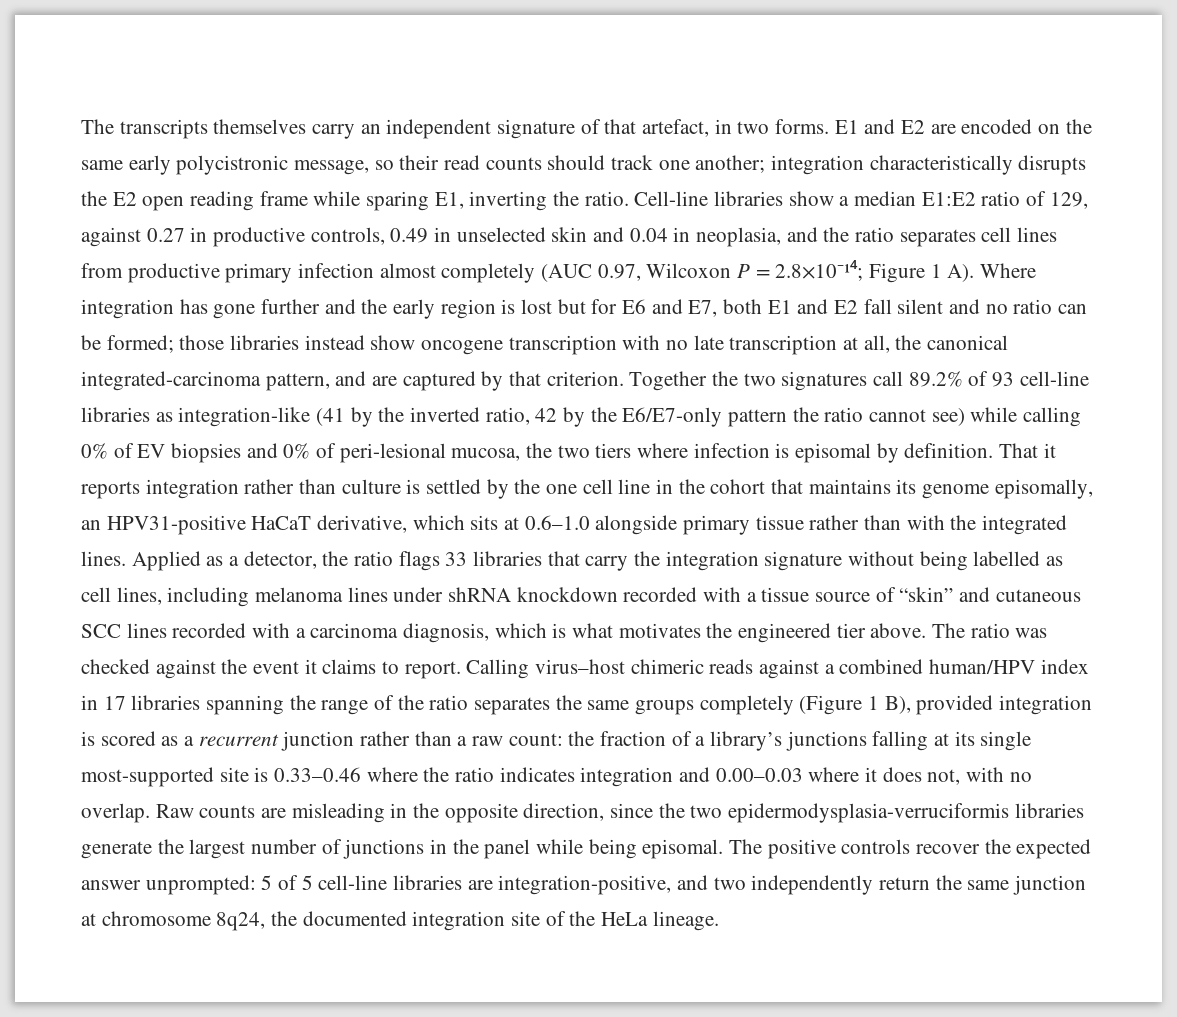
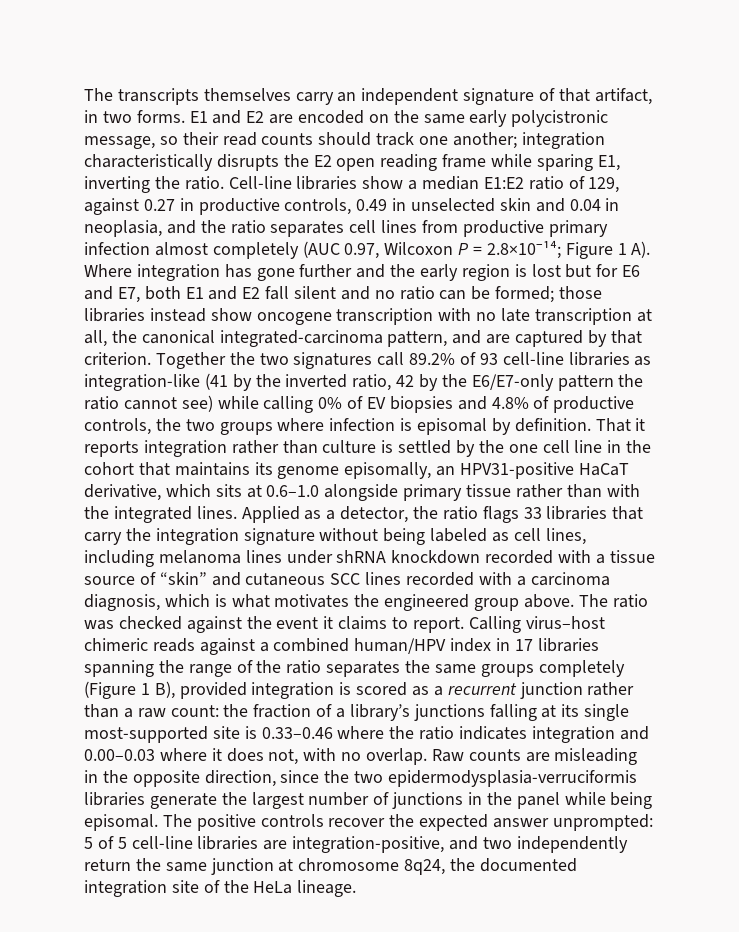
- The transcripts themselves carry an independent signature of that artefact, in two forms.
+ The transcripts themselves carry an independent signature of that artifact, in two forms.
- Together the two signatures call 89.2% of 93 cell-line libraries as integration-like (41 by the inverted ratio, 42 by the E6/E7-only pattern the ratio cannot see) while calling 0% of EV biopsies and 0% of peri-lesional mucosa, the two tiers where infection is episomal by definition.
+ Together the two signatures call 89.2% of 93 cell-line libraries as integration-like (41 by the inverted ratio, 42 by the E6/E7-only pattern the ratio cannot see) while calling 0% of EV biopsies and 4.8% of productive controls, the two groups where infection is episomal by definition.
- Applied as a detector, the ratio flags 33 libraries that carry the integration signature without being labelled as cell lines, including melanoma lines under shRNA knockdown recorded with a tissue source of “skin” and cutaneous SCC lines recorded with a carcinoma diagnosis, which is what motivates the engineered tier above.
+ Applied as a detector, the ratio flags 33 libraries that carry the integration signature without being labeled as cell lines, including melanoma lines under shRNA knockdown recorded with a tissue source of “skin” and cutaneous SCC lines recorded with a carcinoma diagnosis, which is what motivates the engineered group above.

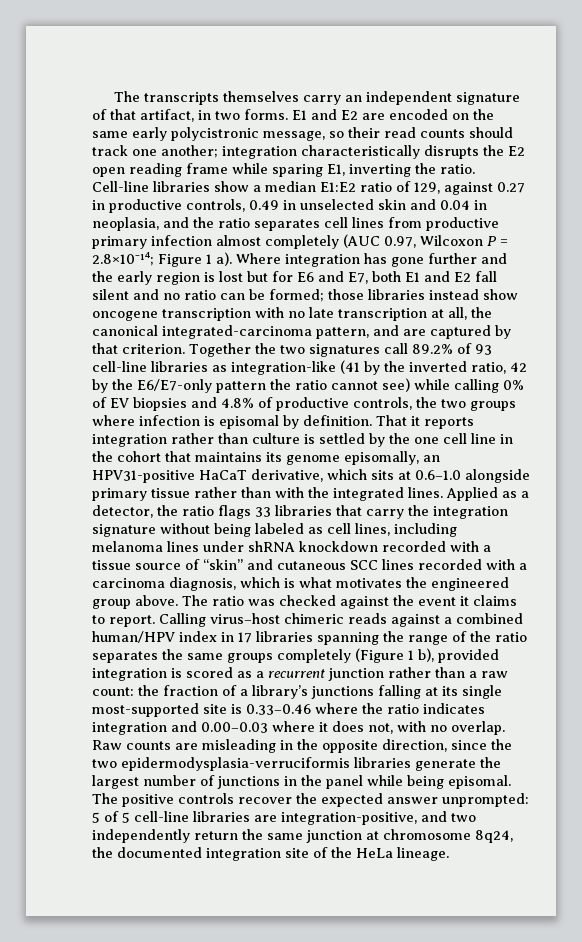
- Figure 1 A). Where integration has gone further and the early region is lost but for E6 and E7, both E1 and E2 fall silent and no ratio can be formed;
+ Figure 1 a). Where integration has gone further and the early region is lost but for E6 and E7, both E1 and E2 fall silent and no ratio can be formed;
- Calling virus–host chimeric reads against a combined human/HPV index in 17 libraries spanning the range of the ratio separates the same groups completely (Figure 1 B), provided integration is scored as a recurrent junction rather than a raw count:
+ Calling virus–host chimeric reads against a combined human/HPV index in 17 libraries spanning the range of the ratio separates the same groups completely (Figure 1 b), provided integration is scored as a recurrent junction rather than a raw count:

